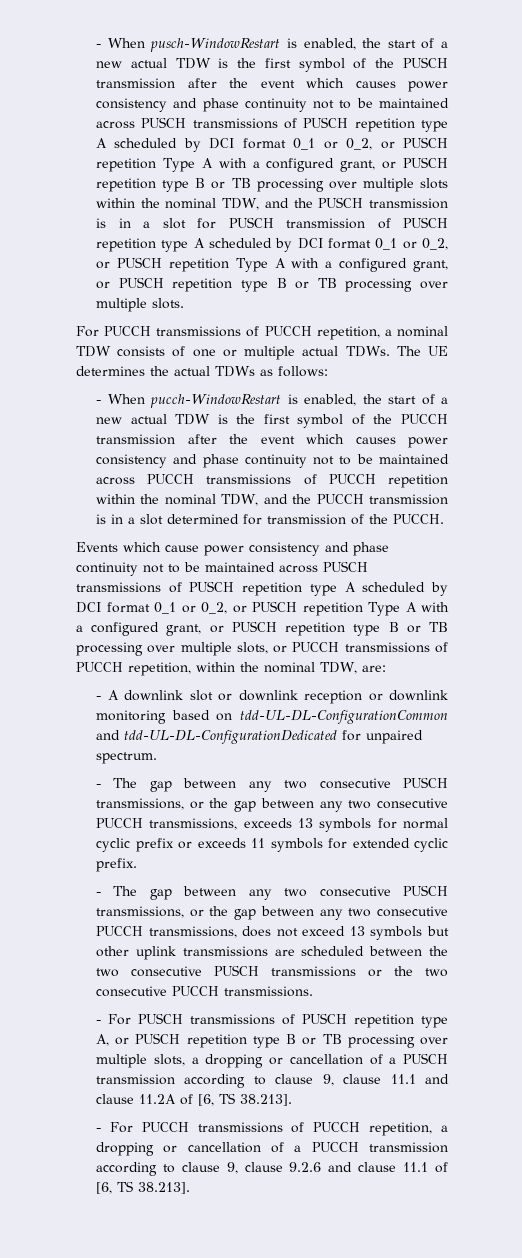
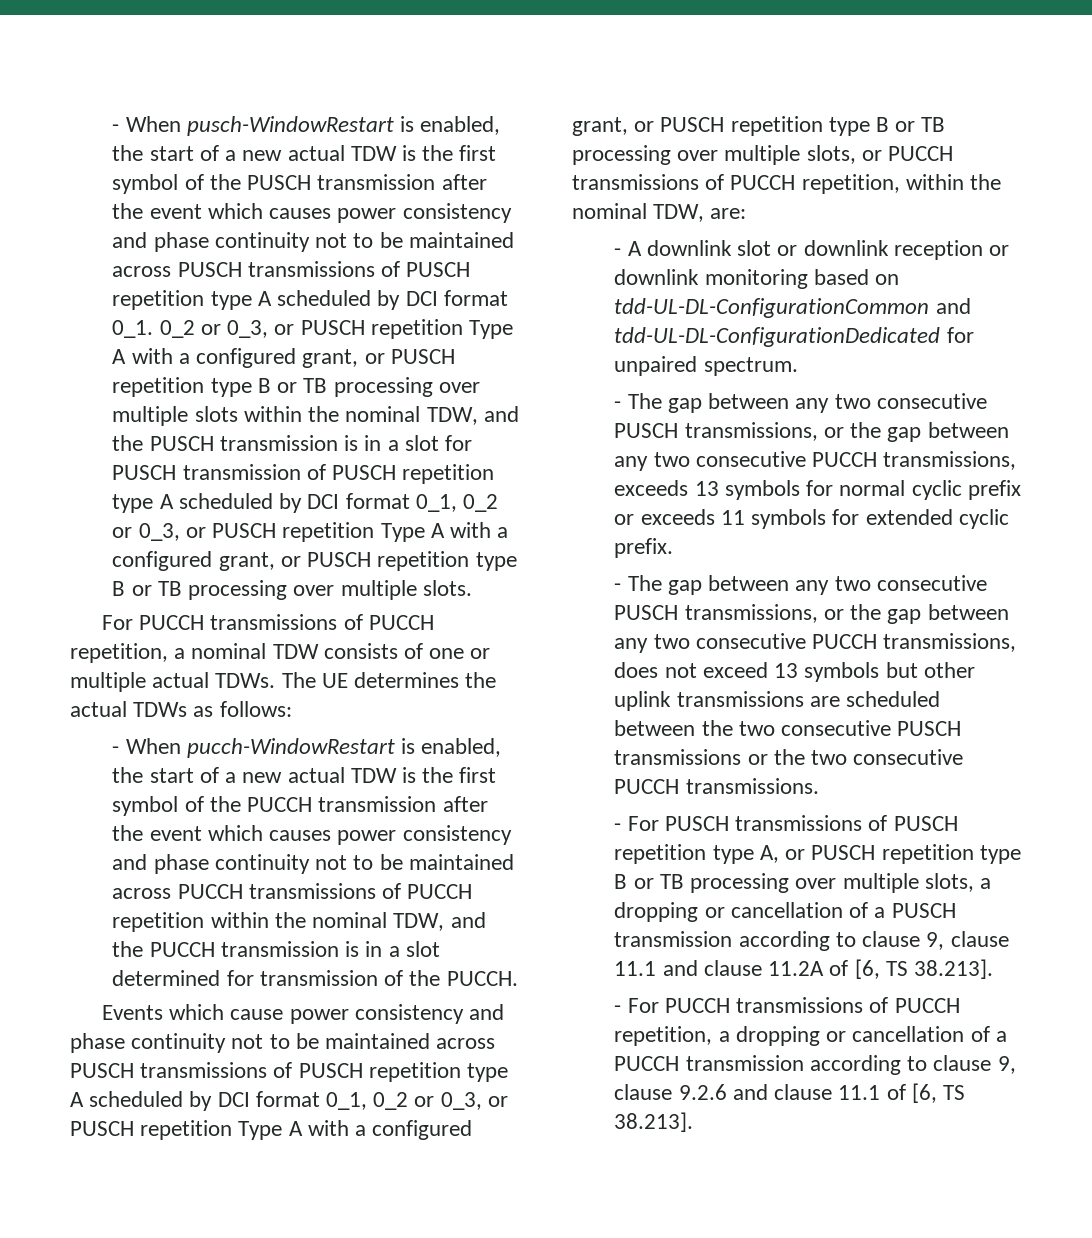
- - When pusch-WindowRestart is enabled, the start of a new actual TDW is the first symbol of the PUSCH transmission after the event which causes power consistency and phase continuity not to be maintained across PUSCH transmissions of PUSCH repetition type A scheduled by DCI format 0_1 or 0_2, or PUSCH repetition Type A with a configured grant, or PUSCH repetition type B or TB processing over multiple slots within the nominal TDW, and the PUSCH transmission is in a slot for PUSCH transmission of PUSCH repetition type A scheduled by DCI format 0_1 or 0_2, or PUSCH repetition Type A with a configured grant, or PUSCH repetition type B or TB processing over multiple slots.
+ - When pusch-WindowRestart is enabled, the start of a new actual TDW is the first symbol of the PUSCH transmission after the event which causes power consistency and phase continuity not to be maintained across PUSCH transmissions of PUSCH repetition type A scheduled by DCI format 0_1. 0_2 or 0_3, or PUSCH repetition Type A with a configured grant, or PUSCH repetition type B or TB processing over multiple slots within the nominal TDW, and the PUSCH transmission is in a slot for PUSCH transmission of PUSCH repetition type A scheduled by DCI format 0_1, 0_2 or 0_3, or PUSCH repetition Type A with a configured grant, or PUSCH repetition type B or TB processing over multiple slots.
- Events which cause power consistency and phase continuity not to be maintained across PUSCH transmissions of PUSCH repetition type A scheduled by DCI format 0_1 or 0_2, or PUSCH repetition Type A with a configured grant, or PUSCH repetition type B or TB processing over multiple slots, or PUCCH transmissions of PUCCH repetition, within the nominal TDW, are:
+ Events which cause power consistency and phase continuity not to be maintained across PUSCH transmissions of PUSCH repetition type A scheduled by DCI format 0_1, 0_2 or 0_3, or PUSCH repetition Type A with a configured grant, or PUSCH repetition type B or TB processing over multiple slots, or PUCCH transmissions of PUCCH repetition, within the nominal TDW, are:

